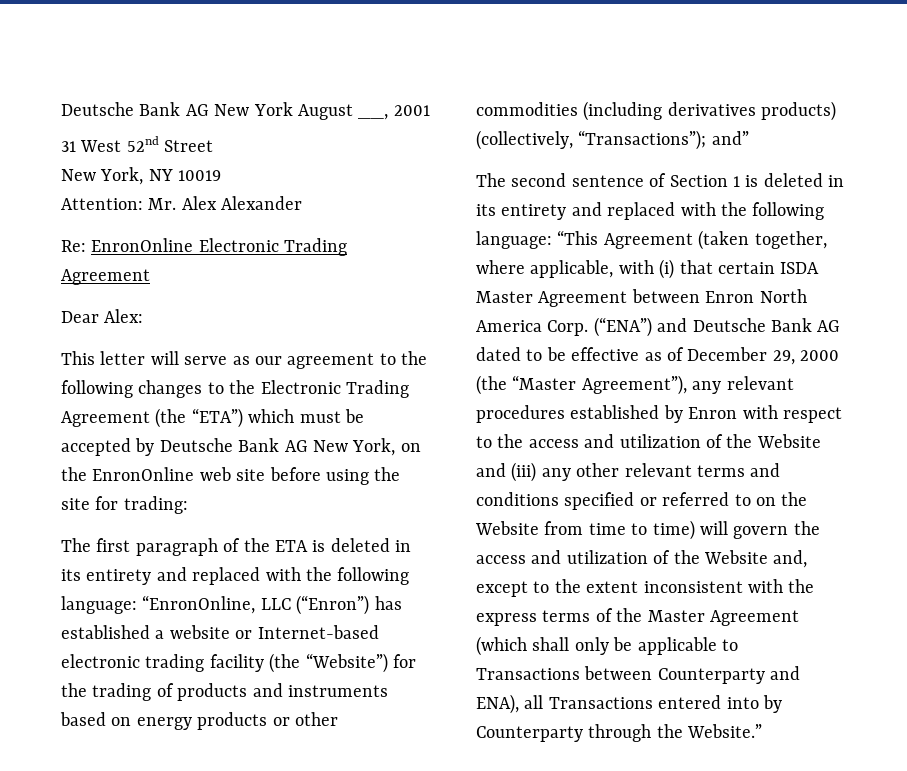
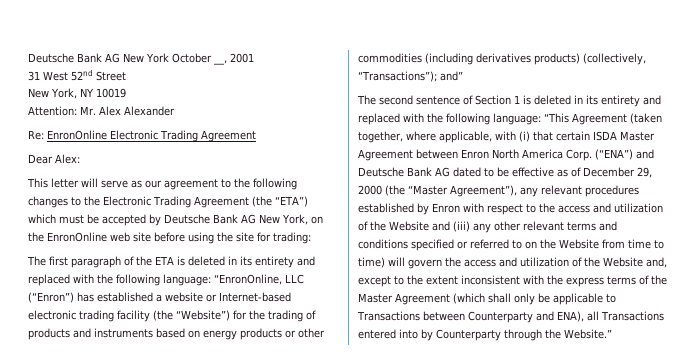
- Deutsche Bank AG New York August __, 2001
+ Deutsche Bank AG New York October __, 2001

